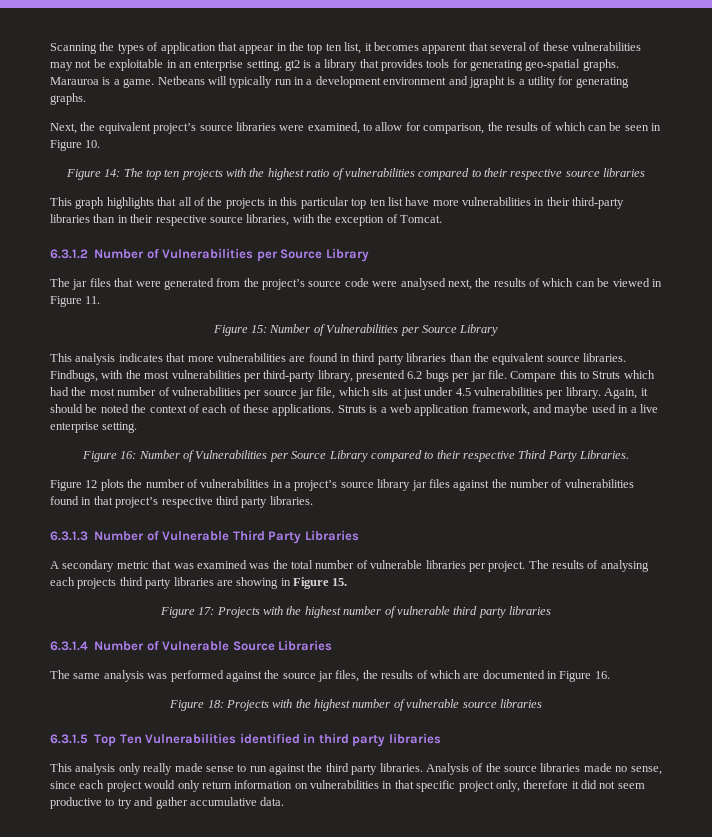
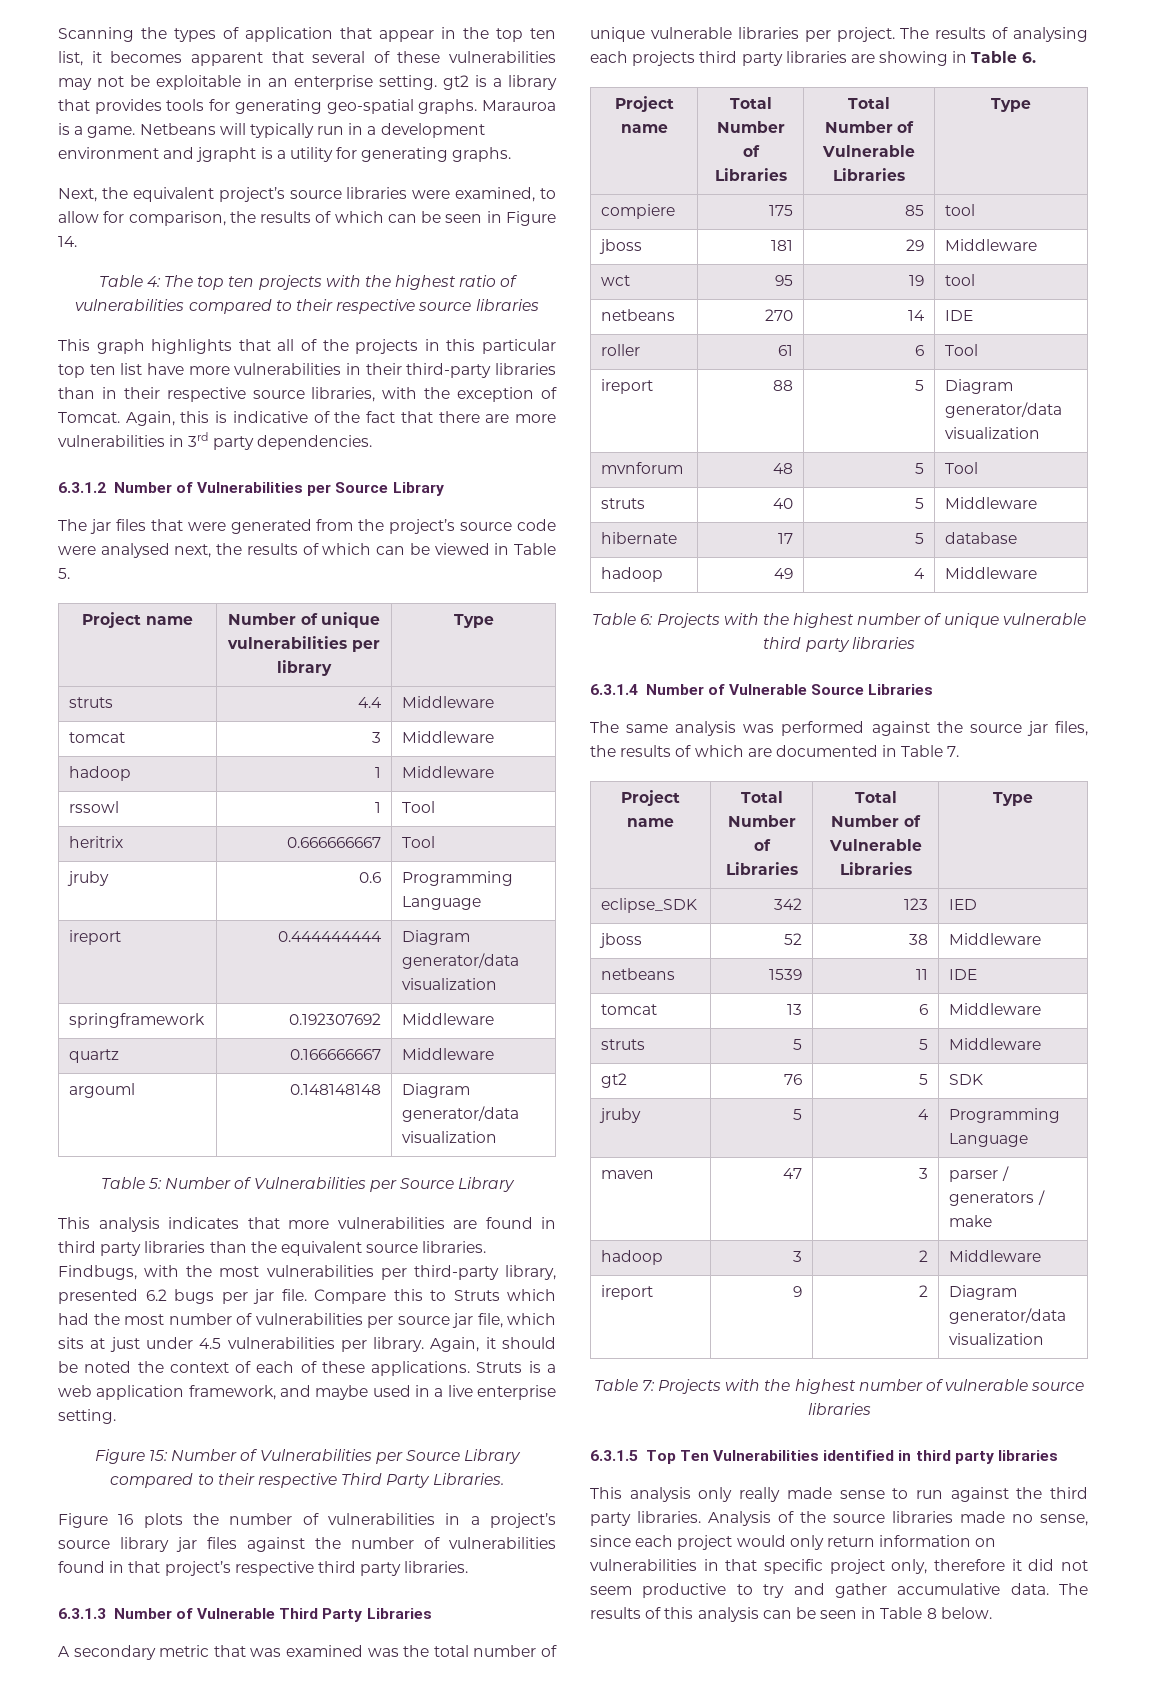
- Next, the equivalent project’s source libraries were examined, to allow for comparison, the results of which can be seen in Figure 10.
- Figure 14: The top ten projects with the highest ratio of vulnerabilities compared to their respective source libraries
+ Next, the equivalent project’s source libraries were examined, to allow for comparison, the results of which can be seen in Figure 14.
+ Table 4: The top ten projects with the highest ratio of vulnerabilities compared to their respective source libraries
+ Again, this is indicative of the fact that there are more vulnerabilities in 3rd party dependencies.
- The jar files that were generated from the project’s source code were analysed next, the results of which can be viewed in Figure 11.
- Figure 15: Number of Vulnerabilities per Source Library
+ The jar files that were generated from the project’s source code were analysed next, the results of which can be viewed in Table 5.
+ Project name | Number of unique vulnerabilities per library | Type
+ struts | 4.4 | Middleware
+ tomcat | 3 | Middleware
+ hadoop | 1 | Middleware
+ rssowl | 1 | Tool
+ heritrix | 0.666666667 | Tool
+ jruby | 0.6 | Programming Language
+ ireport | 0.444444444 | Diagram generator/data visualization
+ springframework | 0.192307692 | Middleware
+ quartz | 0.166666667 | Middleware
+ argouml | 0.148148148 | Diagram generator/data visualization
+ Table 5: Number of Vulnerabilities per Source Library
- Figure 16: Number of Vulnerabilities per Source Library compared to their respective Third Party Libraries.
+ Figure 15: Number of Vulnerabilities per Source Library compared to their respective Third Party Libraries.
- Figure 12 plots the number of vulnerabilities in a project’s source library jar files against the number of vulnerabilities found in that project’s respective third party libraries.
+ Figure 16 plots the number of vulnerabilities in a project’s source library jar files against the number of vulnerabilities found in that project’s respective third party libraries.
- A secondary metric that was examined was the total number of vulnerable libraries per project.
+ A secondary metric that was examined was the total number of unique vulnerable libraries per project.
- The results of analysing each projects third party libraries are showing in Figure 15.
- Figure 17: Projects with the highest number of vulnerable third party libraries
+ The results of analysing each projects third party libraries are showing in Table 6.
+ Project name | Total Number of Libraries | Total Number of Vulnerable Libraries | Type
+ compiere | 175 | 85 | tool
+ jboss | 181 | 29 | Middleware
+ wct | 95 | 19 | tool
+ netbeans | 270 | 14 | IDE
+ roller | 61 | 6 | Tool
+ ireport | 88 | 5 | Diagram generator/data visualization
+ mvnforum | 48 | 5 | Tool
+ struts | 40 | 5 | Middleware
+ hibernate | 17 | 5 | database
+ hadoop | 49 | 4 | Middleware
+ Table 6: Projects with the highest number of unique vulnerable third party libraries
- The same analysis was performed against the source jar files, the results of which are documented in Figure 16.
- Figure 18: Projects with the highest number of vulnerable source libraries
+ The same analysis was performed against the source jar files, the results of which are documented in Table 7.
+ Project name | Total Number of Libraries | Total Number of Vulnerable Libraries | Type
+ eclipse_SDK | 342 | 123 | IED
+ jboss | 52 | 38 | Middleware
+ netbeans | 1539 | 11 | IDE
+ tomcat | 13 | 6 | Middleware
+ struts | 5 | 5 | Middleware
+ gt2 | 76 | 5 | SDK
+ jruby | 5 | 4 | Programming Language
+ maven | 47 | 3 | parser / generators / make
+ hadoop | 3 | 2 | Middleware
+ ireport | 9 | 2 | Diagram generator/data visualization
+ Table 7: Projects with the highest number of vulnerable source libraries
+ The results of this analysis can be seen in Table 8 below.

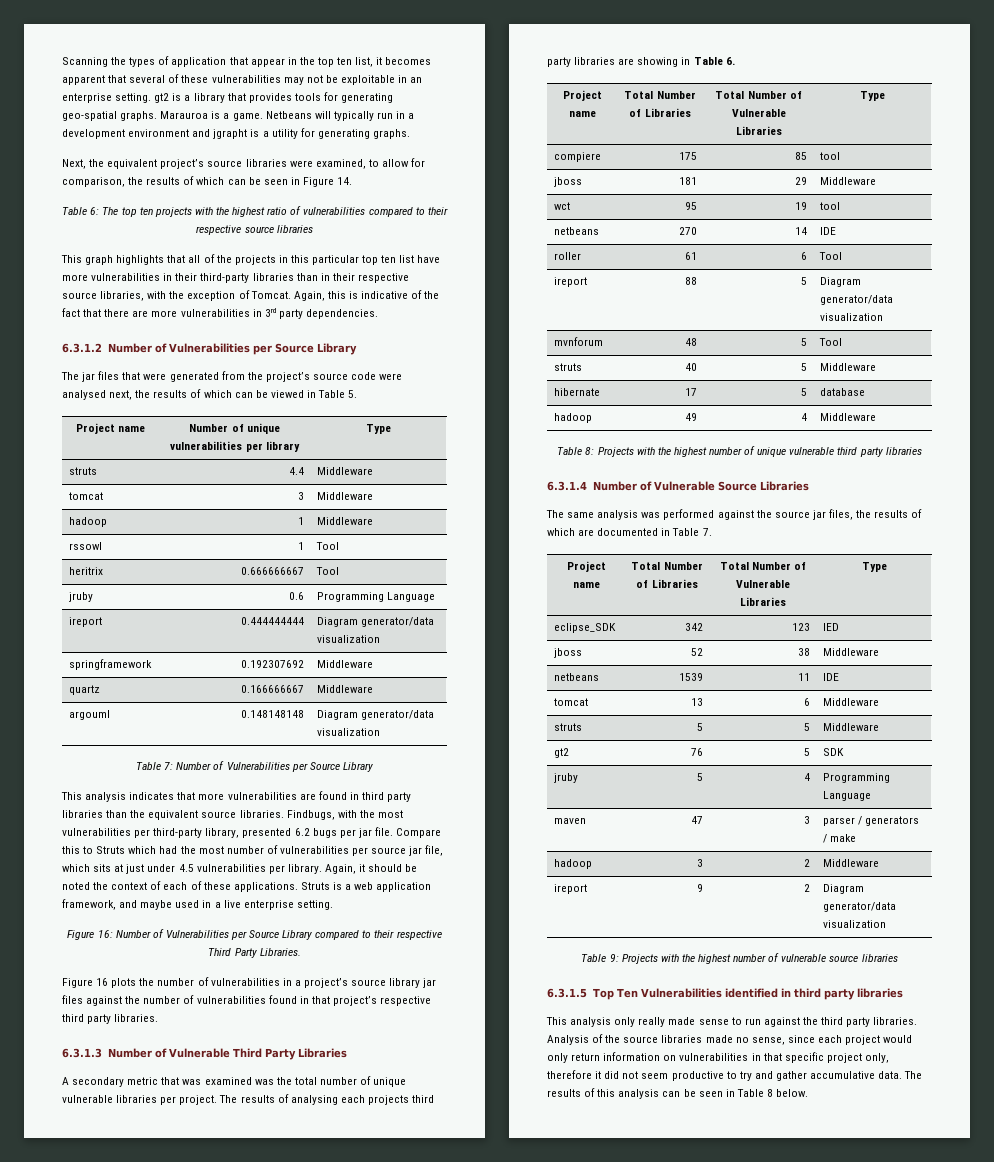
- Table 4: The top ten projects with the highest ratio of vulnerabilities compared to their respective source libraries
+ Table 6: The top ten projects with the highest ratio of vulnerabilities compared to their respective source libraries
- Table 5: Number of Vulnerabilities per Source Library
+ Table 7: Number of Vulnerabilities per Source Library
- Figure 15: Number of Vulnerabilities per Source Library compared to their respective Third Party Libraries.
+ Figure 16: Number of Vulnerabilities per Source Library compared to their respective Third Party Libraries.
- Table 6: Projects with the highest number of unique vulnerable third party libraries
+ Table 8: Projects with the highest number of unique vulnerable third party libraries
- Table 7: Projects with the highest number of vulnerable source libraries
+ Table 9: Projects with the highest number of vulnerable source libraries

